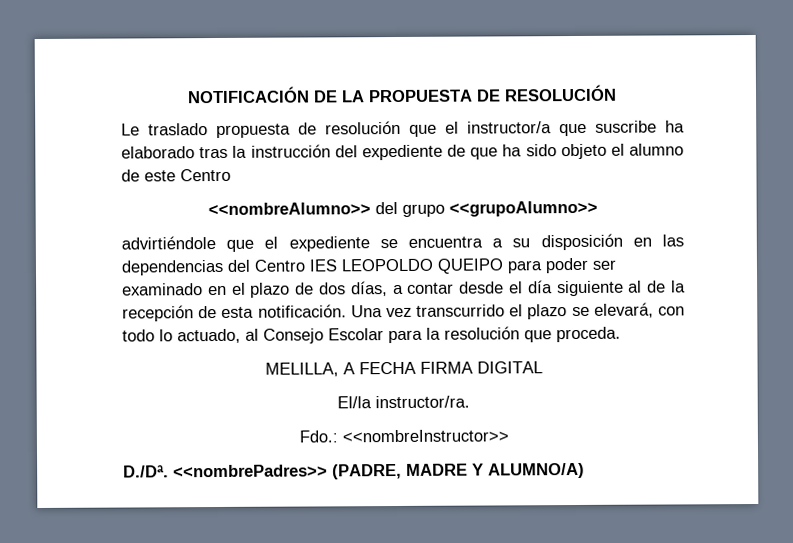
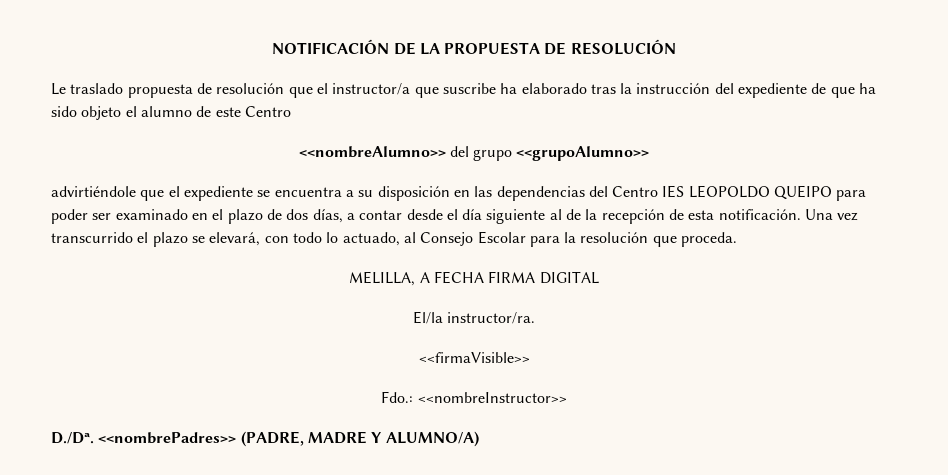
+ <<firmaVisible>>

